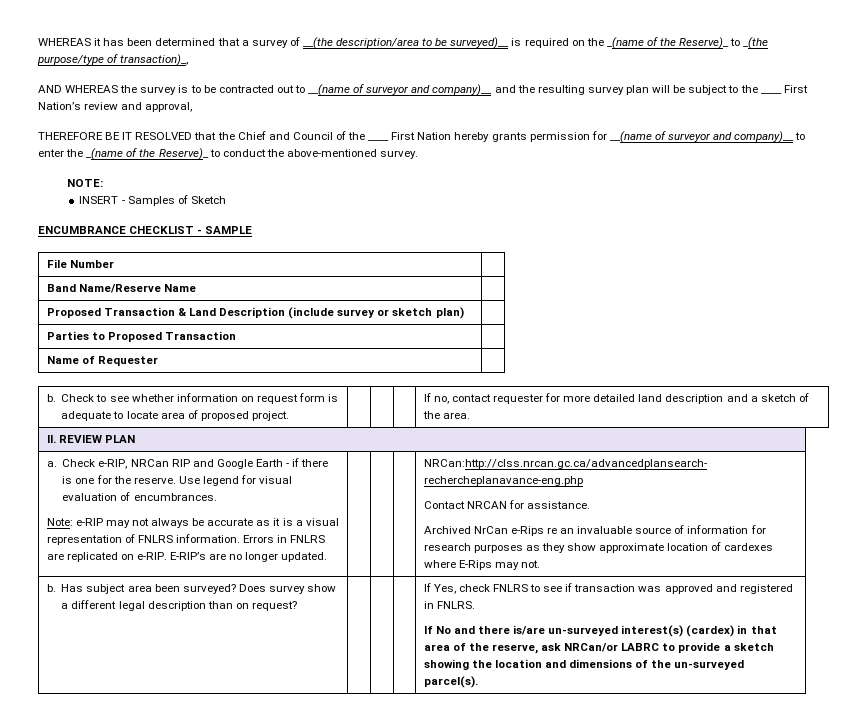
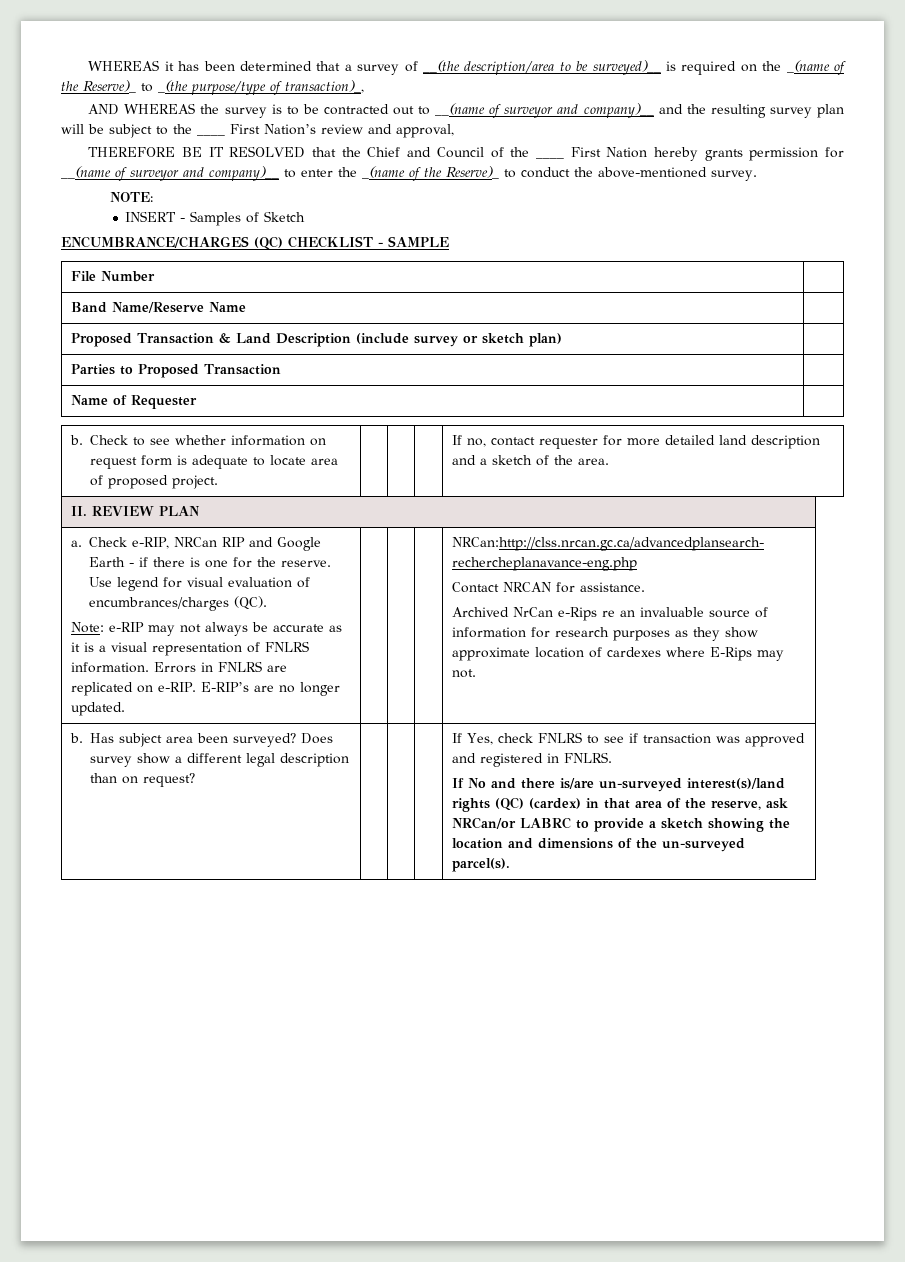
- ENCUMBRANCE CHECKLIST - SAMPLE
+ ENCUMBRANCE/CHARGES (QC) CHECKLIST - SAMPLE
- Use legend for visual evaluation of encumbrances.
+ Use legend for visual evaluation of encumbrances/charges (QC).
- If No and there is/are un-surveyed interest(s) (cardex) in that area of the reserve, ask NRCan/or LABRC to provide a sketch showing the location and dimensions of the un-surveyed parcel(s).
+ If No and there is/are un-surveyed interest(s)/land rights (QC) (cardex) in that area of the reserve, ask NRCan/or LABRC to provide a sketch showing the location and dimensions of the un-surveyed parcel(s).

